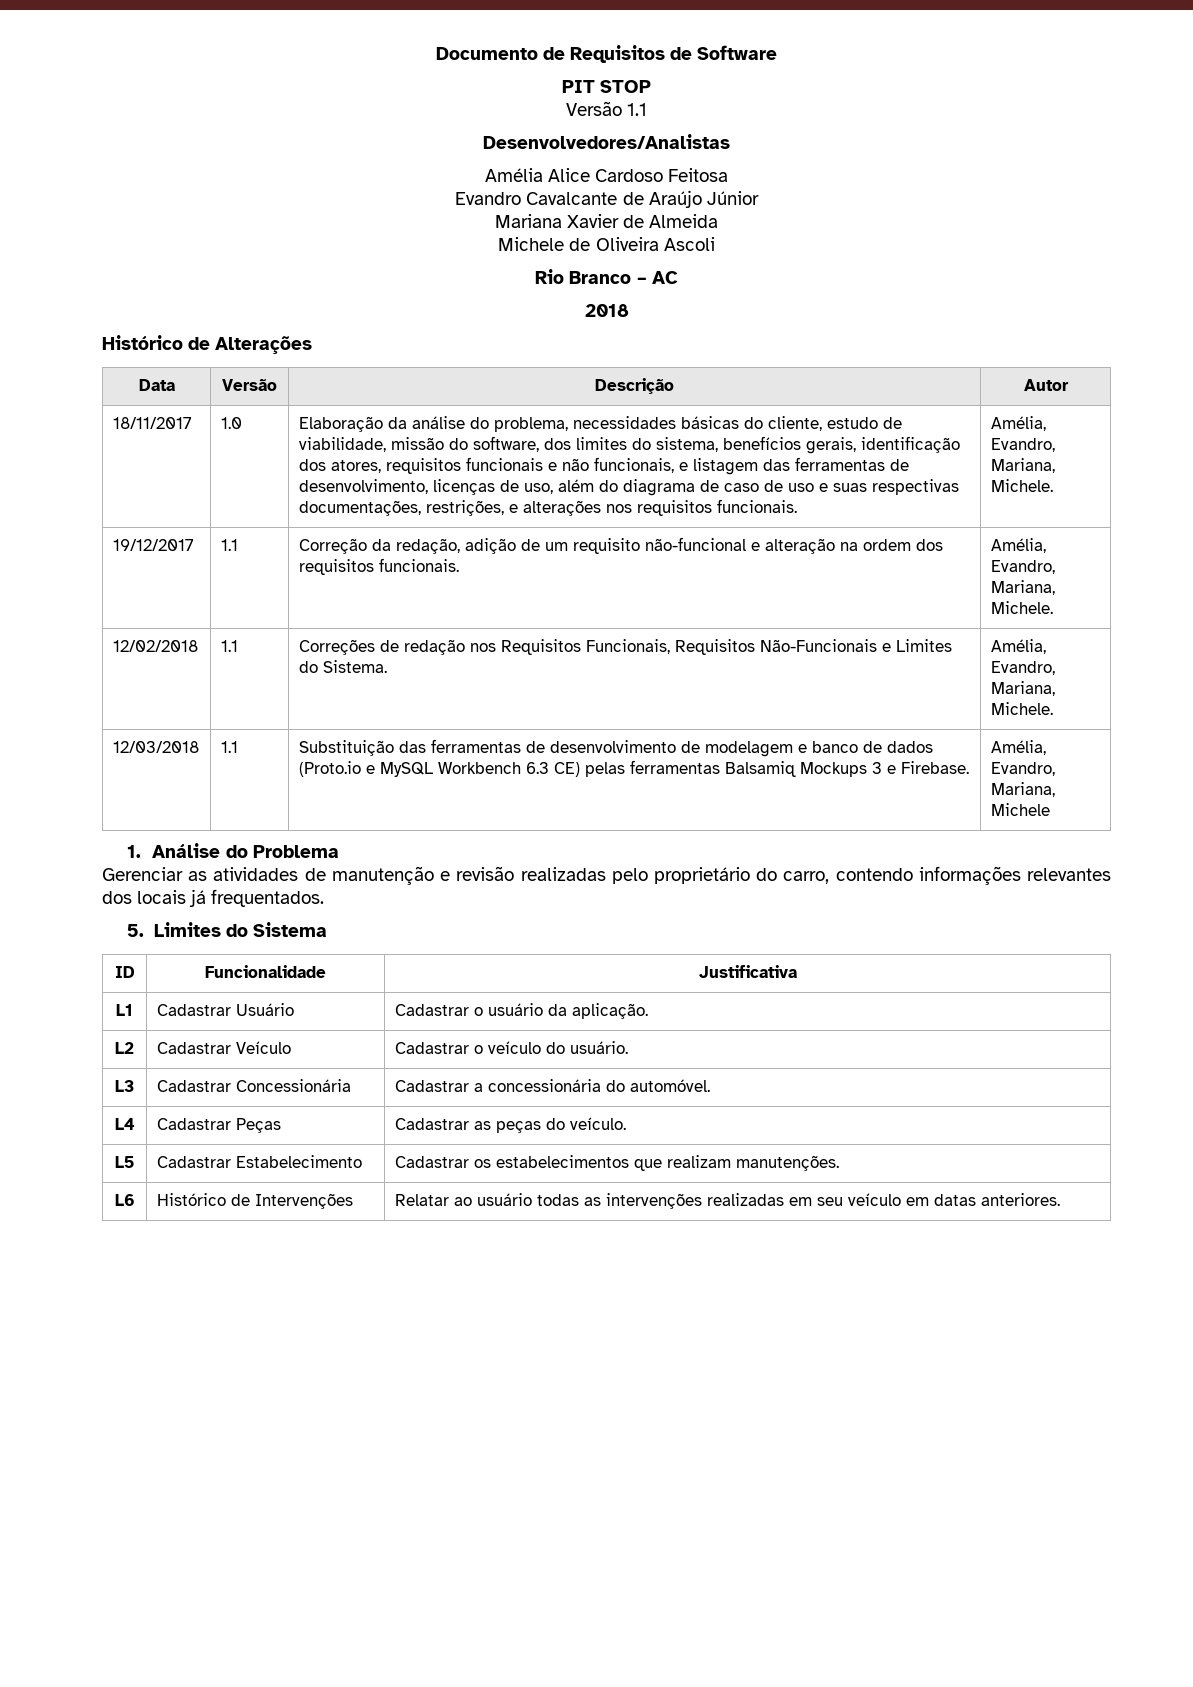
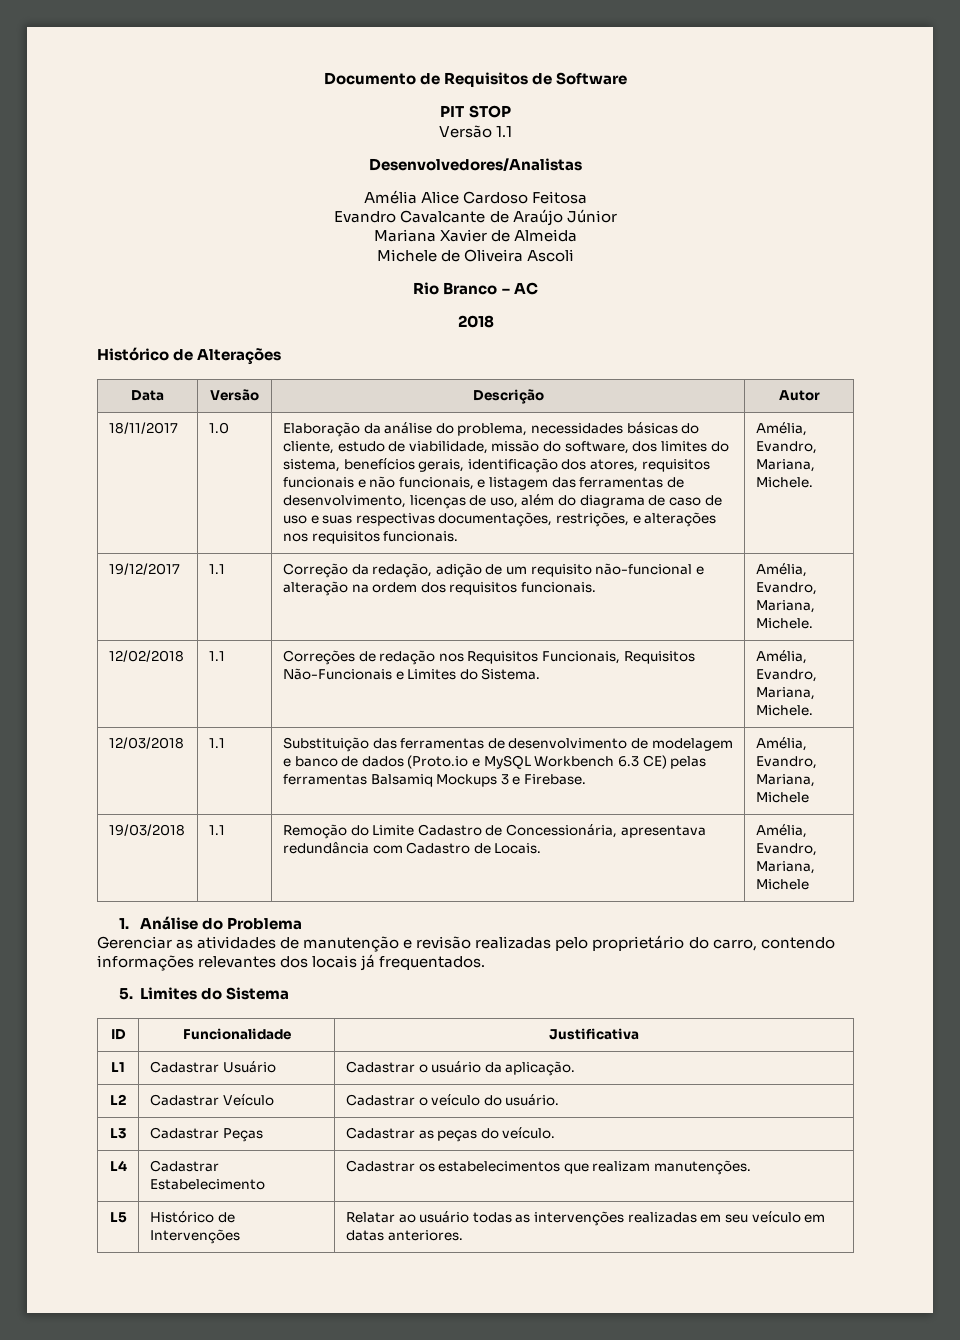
+ 19/03/2018 | 1.1 | Remoção do Limite Cadastro de Concessionária, apresentava redundância com Cadastro de Locais. | Amélia, Evandro, Mariana, Michele
- L3 | Cadastrar Concessionária | Cadastrar a concessionária do automóvel.
- L4 | Cadastrar Peças | Cadastrar as peças do veículo.
+ L3 | Cadastrar Peças | Cadastrar as peças do veículo.
- L5 | Cadastrar Estabelecimento | Cadastrar os estabelecimentos que realizam manutenções.
+ L4 | Cadastrar Estabelecimento | Cadastrar os estabelecimentos que realizam manutenções.
- L6 | Histórico de Intervenções | Relatar ao usuário todas as intervenções realizadas em seu veículo em datas anteriores.
+ L5 | Histórico de Intervenções | Relatar ao usuário todas as intervenções realizadas em seu veículo em datas anteriores.

